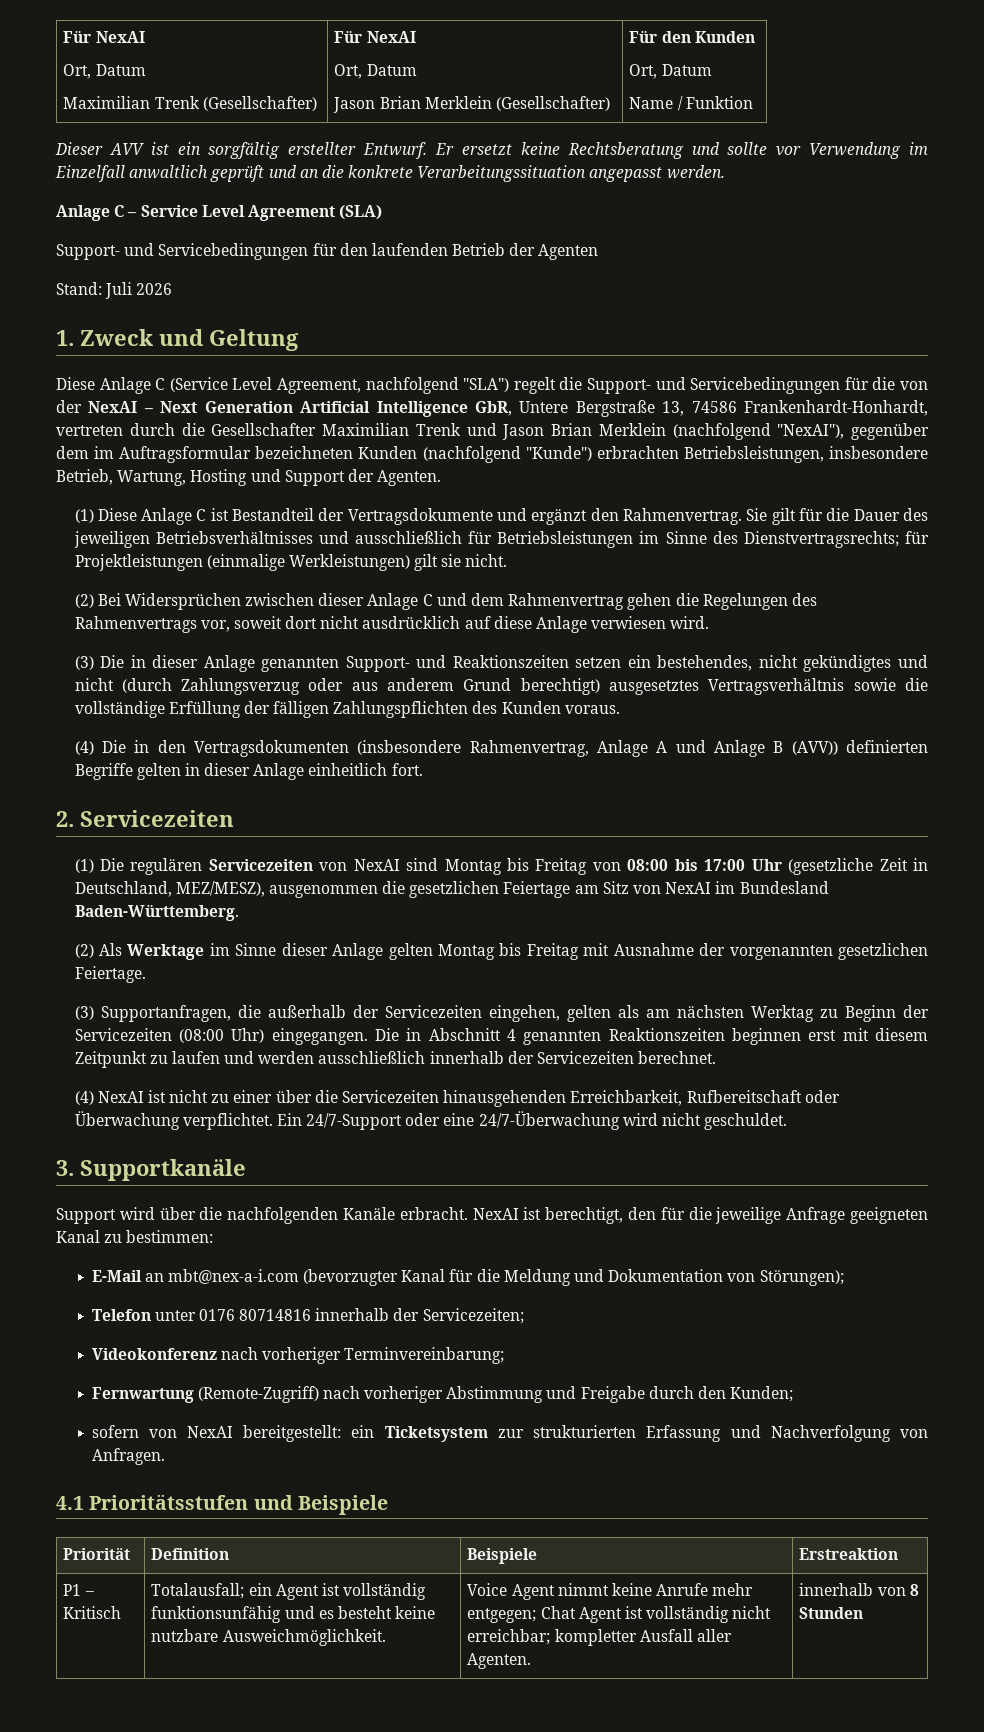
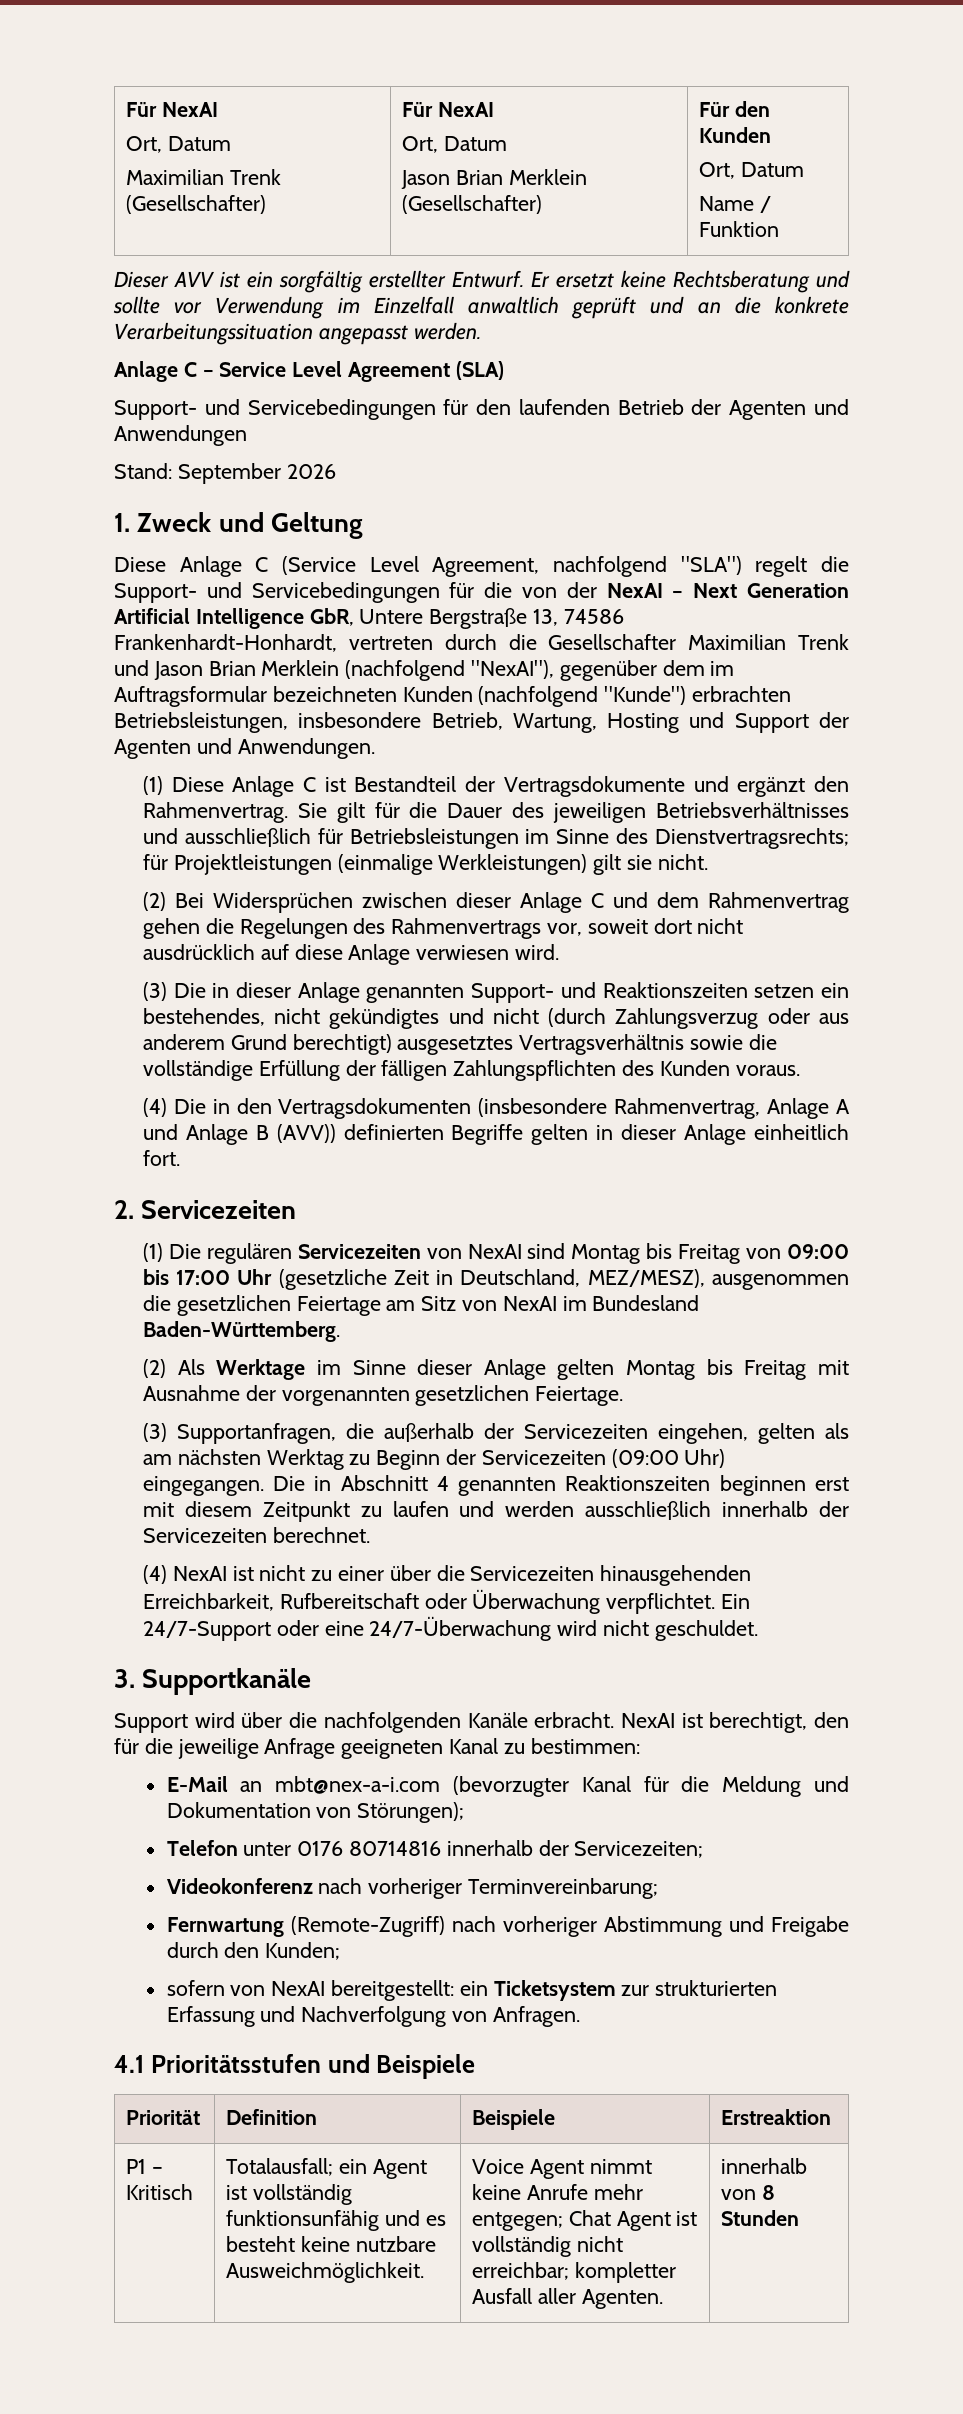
- Support- und Servicebedingungen für den laufenden Betrieb der Agenten
+ Support- und Servicebedingungen für den laufenden Betrieb der Agenten und Anwendungen
- Stand: Juli 2026
+ Stand: September 2026
- Diese Anlage C (Service Level Agreement, nachfolgend "SLA") regelt die Support- und Servicebedingungen für die von der NexAI – Next Generation Artificial Intelligence GbR, Untere Bergstraße 13, 74586 Frankenhardt-Honhardt, vertreten durch die Gesellschafter Maximilian Trenk und Jason Brian Merklein (nachfolgend "NexAI"), gegenüber dem im Auftragsformular bezeichneten Kunden (nachfolgend "Kunde") erbrachten Betriebsleistungen, insbesondere Betrieb, Wartung, Hosting und Support der Agenten.
+ Diese Anlage C (Service Level Agreement, nachfolgend "SLA") regelt die Support- und Servicebedingungen für die von der NexAI – Next Generation Artificial Intelligence GbR, Untere Bergstraße 13, 74586 Frankenhardt-Honhardt, vertreten durch die Gesellschafter Maximilian Trenk und Jason Brian Merklein (nachfolgend "NexAI"), gegenüber dem im Auftragsformular bezeichneten Kunden (nachfolgend "Kunde") erbrachten Betriebsleistungen, insbesondere Betrieb, Wartung, Hosting und Support der Agenten und Anwendungen.
- (1) Die regulären Servicezeiten von NexAI sind Montag bis Freitag von 08:00 bis 17:00 Uhr (gesetzliche Zeit in Deutschland, MEZ/MESZ), ausgenommen die gesetzlichen Feiertage am Sitz von NexAI im Bundesland Baden-Württemberg.
+ (1) Die regulären Servicezeiten von NexAI sind Montag bis Freitag von 09:00 bis 17:00 Uhr (gesetzliche Zeit in Deutschland, MEZ/MESZ), ausgenommen die gesetzlichen Feiertage am Sitz von NexAI im Bundesland Baden-Württemberg.
- (3) Supportanfragen, die außerhalb der Servicezeiten eingehen, gelten als am nächsten Werktag zu Beginn der Servicezeiten (08:00 Uhr) eingegangen.
+ (3) Supportanfragen, die außerhalb der Servicezeiten eingehen, gelten als am nächsten Werktag zu Beginn der Servicezeiten (09:00 Uhr) eingegangen.

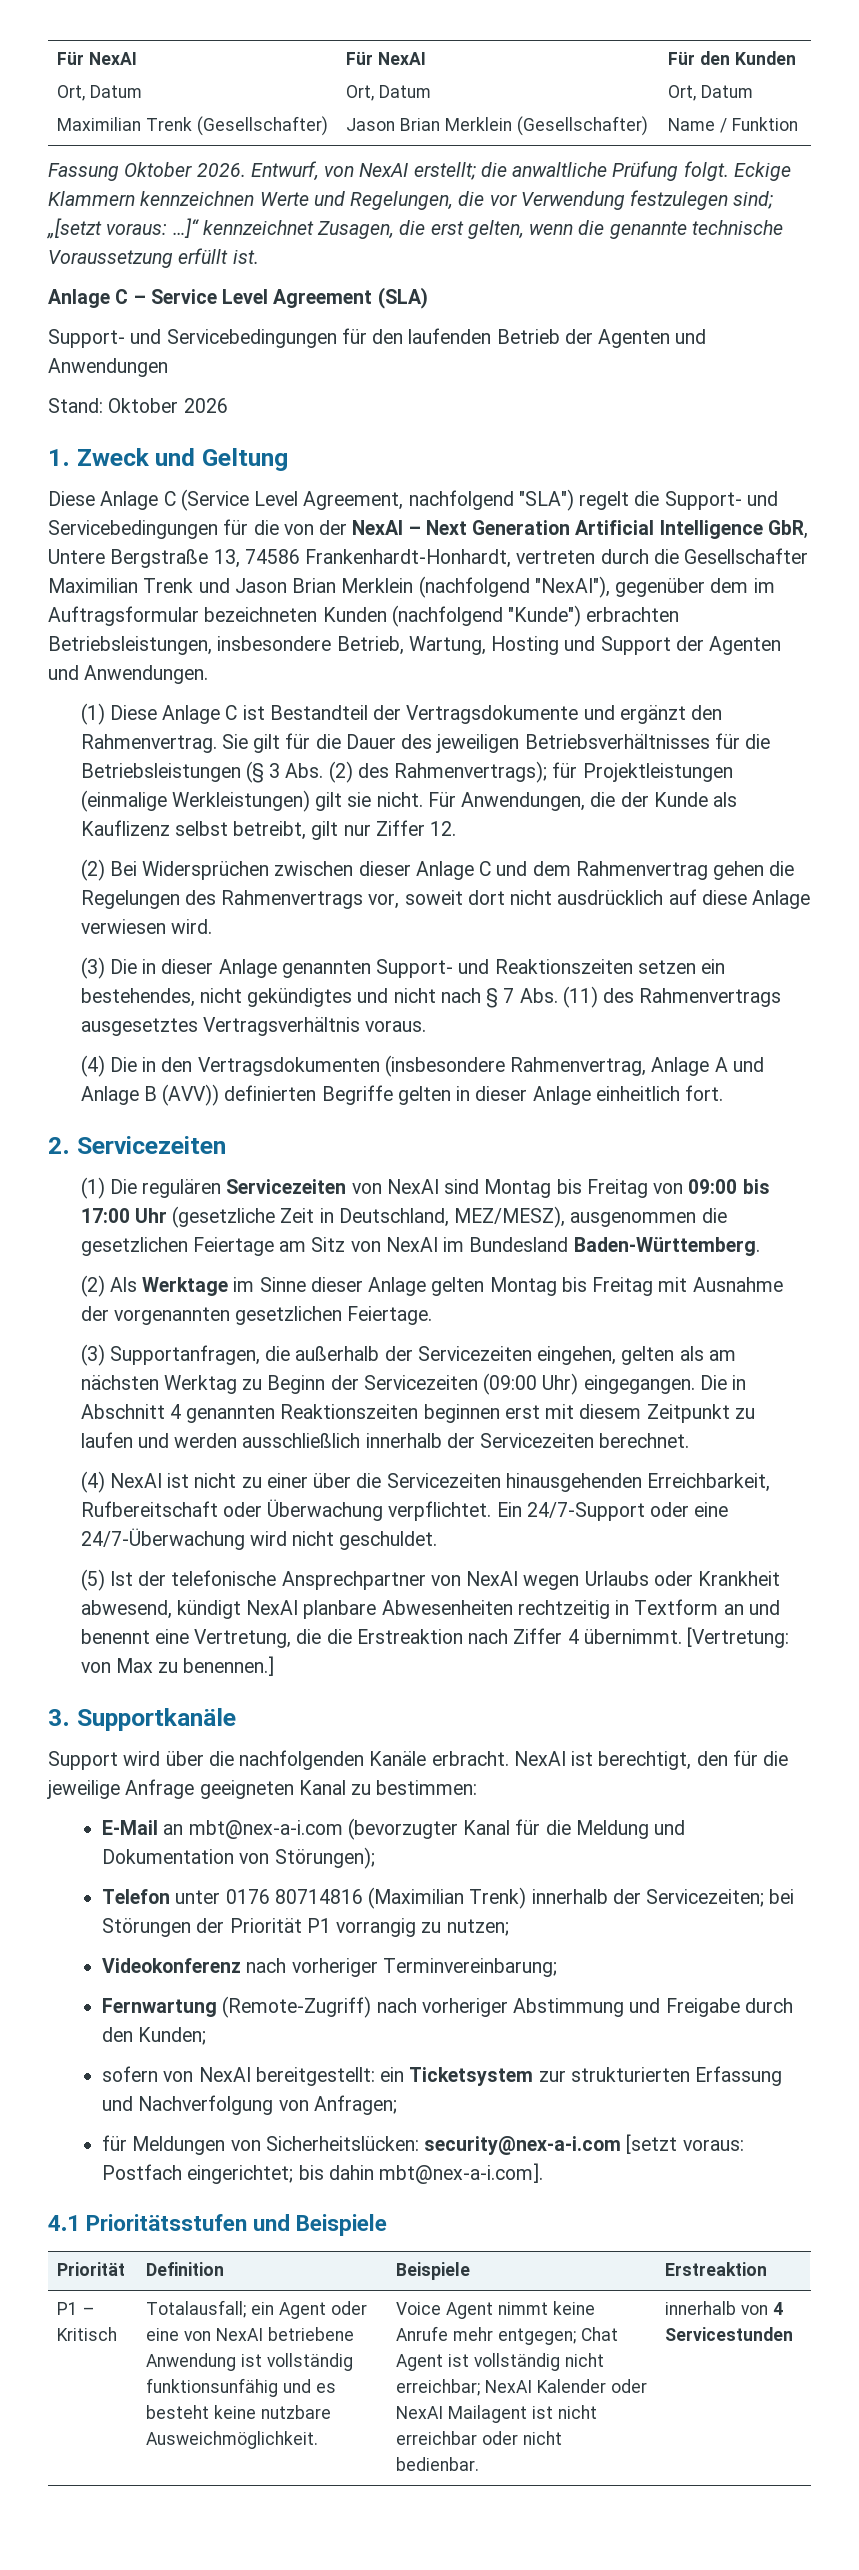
- Dieser AVV ist ein sorgfältig erstellter Entwurf. Er ersetzt keine Rechtsberatung und sollte vor Verwendung im Einzelfall anwaltlich geprüft und an die konkrete Verarbeitungssituation angepasst werden.
+ Fassung Oktober 2026. Entwurf, von NexAI erstellt; die anwaltliche Prüfung folgt. Eckige Klammern kennzeichnen Werte und Regelungen, die vor Verwendung festzulegen sind; „[setzt voraus: …]“ kennzeichnet Zusagen, die erst gelten, wenn die genannte technische Voraussetzung erfüllt ist.
- Stand: September 2026
+ Stand: Oktober 2026
- Sie gilt für die Dauer des jeweiligen Betriebsverhältnisses und ausschließlich für Betriebsleistungen im Sinne des Dienstvertragsrechts; für Projektleistungen (einmalige Werkleistungen) gilt sie nicht.
+ Sie gilt für die Dauer des jeweiligen Betriebsverhältnisses für die Betriebsleistungen (§ 3 Abs. (2) des Rahmenvertrags); für Projektleistungen (einmalige Werkleistungen) gilt sie nicht. Für Anwendungen, die der Kunde als Kauflizenz selbst betreibt, gilt nur Ziffer 12.
- (3) Die in dieser Anlage genannten Support- und Reaktionszeiten setzen ein bestehendes, nicht gekündigtes und nicht (durch Zahlungsverzug oder aus anderem Grund berechtigt) ausgesetztes Vertragsverhältnis sowie die vollständige Erfüllung der fälligen Zahlungspflichten des Kunden voraus.
+ (3) Die in dieser Anlage genannten Support- und Reaktionszeiten setzen ein bestehendes, nicht gekündigtes und nicht nach § 7 Abs. (11) des Rahmenvertrags ausgesetztes Vertragsverhältnis voraus.
+ (5) Ist der telefonische Ansprechpartner von NexAI wegen Urlaubs oder Krankheit abwesend, kündigt NexAI planbare Abwesenheiten rechtzeitig in Textform an und benennt eine Vertretung, die die Erstreaktion nach Ziffer 4 übernimmt. [Vertretung: von Max zu benennen.]
- Telefon unter 0176 80714816 innerhalb der Servicezeiten;
+ Telefon unter 0176 80714816 (Maximilian Trenk) innerhalb der Servicezeiten; bei Störungen der Priorität P1 vorrangig zu nutzen;
- sofern von NexAI bereitgestellt: ein Ticketsystem zur strukturierten Erfassung und Nachverfolgung von Anfragen.
+ sofern von NexAI bereitgestellt: ein Ticketsystem zur strukturierten Erfassung und Nachverfolgung von Anfragen;
+ für Meldungen von Sicherheitslücken: security@nex-a-i.com [setzt voraus: Postfach eingerichtet; bis dahin mbt@nex-a-i.com].
- Totalausfall; ein Agent ist vollständig funktionsunfähig und es besteht keine nutzbare Ausweichmöglichkeit.
+ Totalausfall; ein Agent oder eine von NexAI betriebene Anwendung ist vollständig funktionsunfähig und es besteht keine nutzbare Ausweichmöglichkeit.
- Voice Agent nimmt keine Anrufe mehr entgegen; Chat Agent ist vollständig nicht erreichbar; kompletter Ausfall aller Agenten.
+ Voice Agent nimmt keine Anrufe mehr entgegen; Chat Agent ist vollständig nicht erreichbar; NexAI Kalender oder NexAI Mailagent ist nicht erreichbar oder nicht bedienbar.
- innerhalb von 8 Stunden
+ innerhalb von 4 Servicestunden

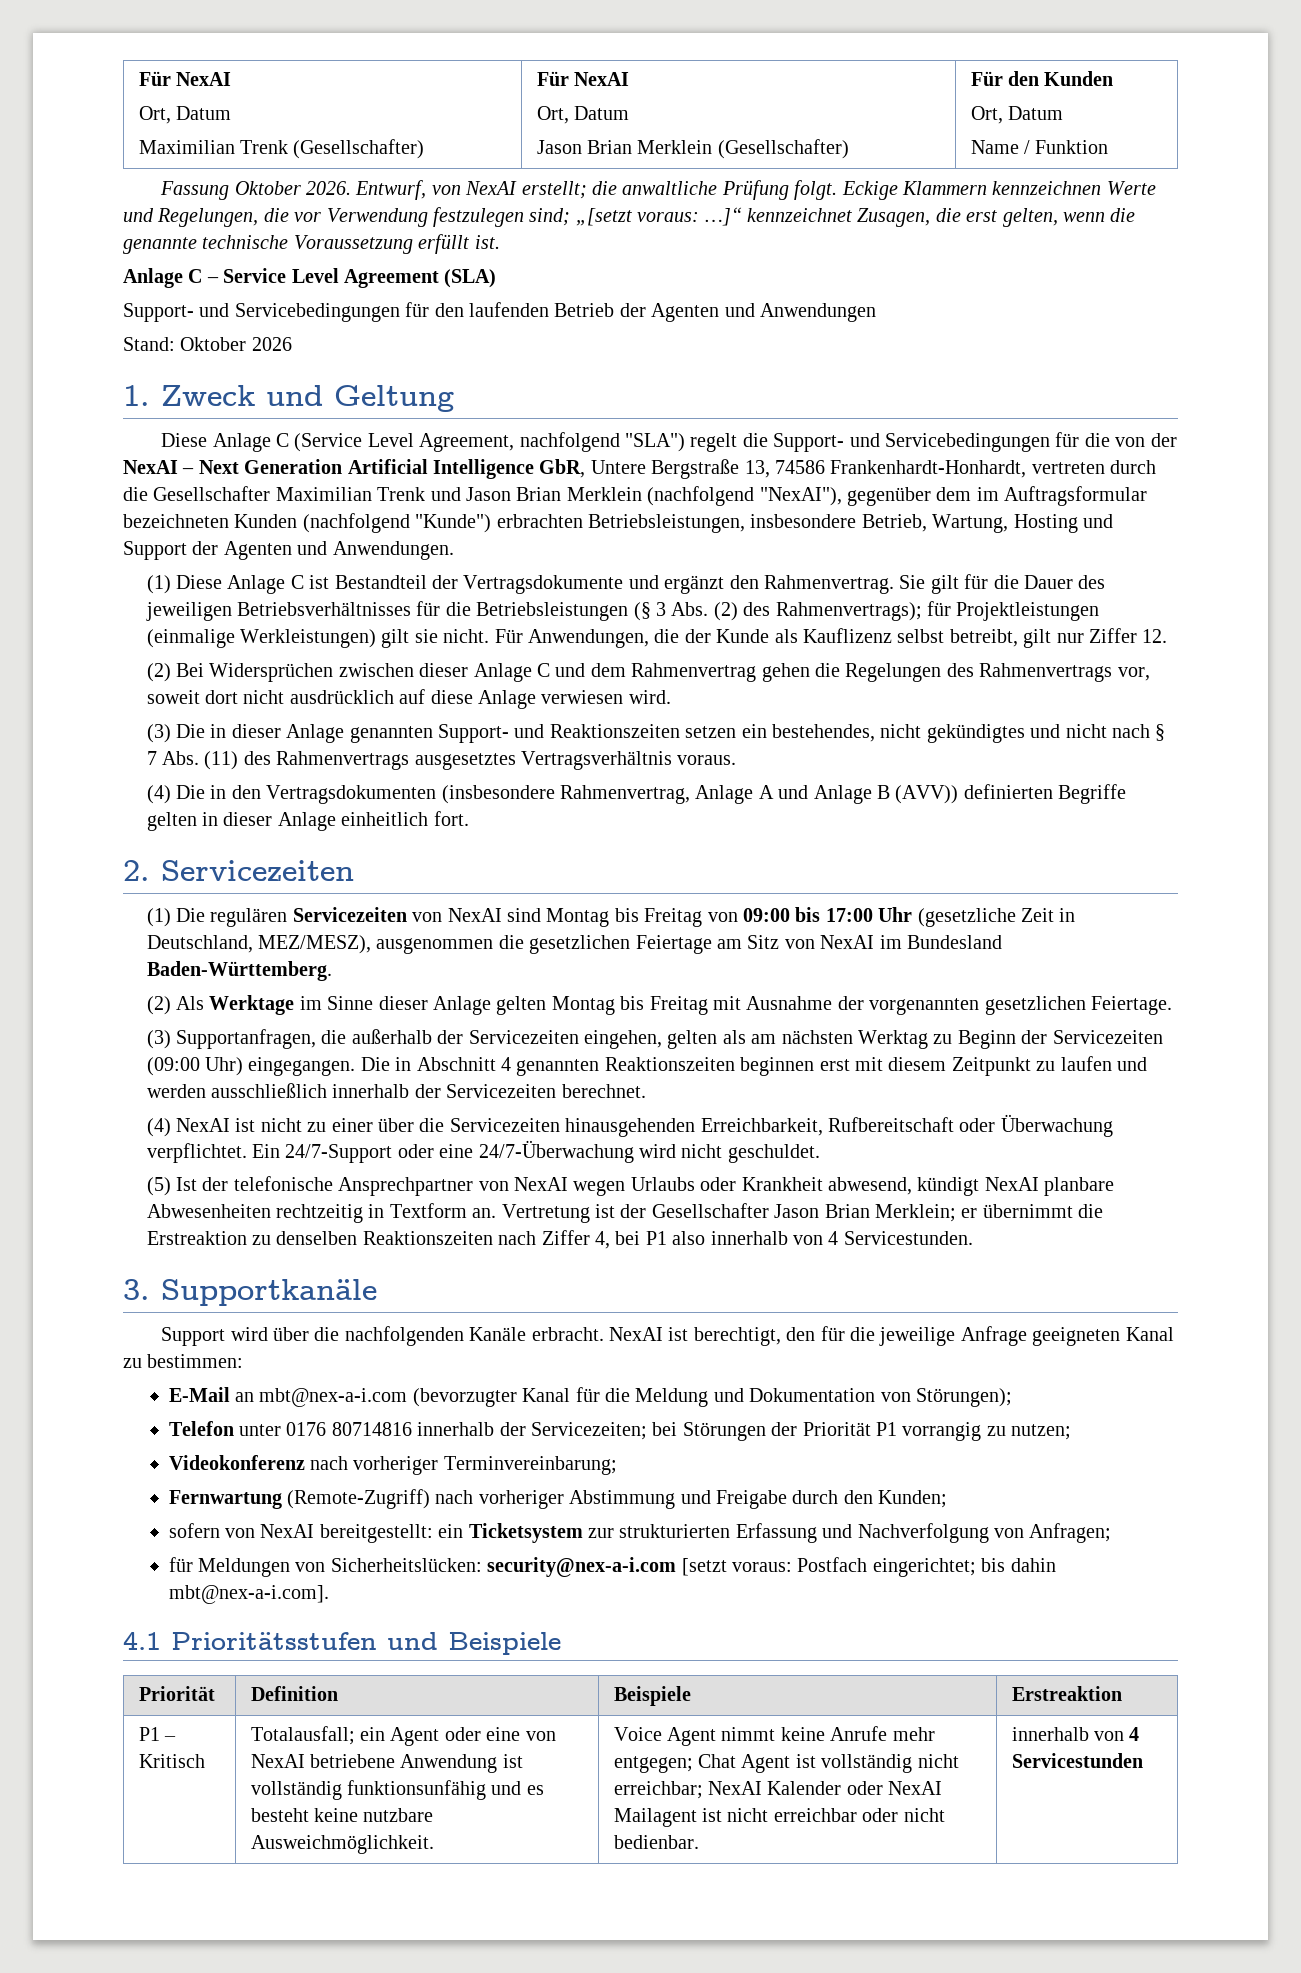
- (5) Ist der telefonische Ansprechpartner von NexAI wegen Urlaubs oder Krankheit abwesend, kündigt NexAI planbare Abwesenheiten rechtzeitig in Textform an und benennt eine Vertretung, die die Erstreaktion nach Ziffer 4 übernimmt. [Vertretung: von Max zu benennen.]
+ (5) Ist der telefonische Ansprechpartner von NexAI wegen Urlaubs oder Krankheit abwesend, kündigt NexAI planbare Abwesenheiten rechtzeitig in Textform an. Vertretung ist der Gesellschafter Jason Brian Merklein; er übernimmt die Erstreaktion zu denselben Reaktionszeiten nach Ziffer 4, bei P1 also innerhalb von 4 Servicestunden.
- Telefon unter 0176 80714816 (Maximilian Trenk) innerhalb der Servicezeiten; bei Störungen der Priorität P1 vorrangig zu nutzen;
+ Telefon unter 0176 80714816 innerhalb der Servicezeiten; bei Störungen der Priorität P1 vorrangig zu nutzen;

